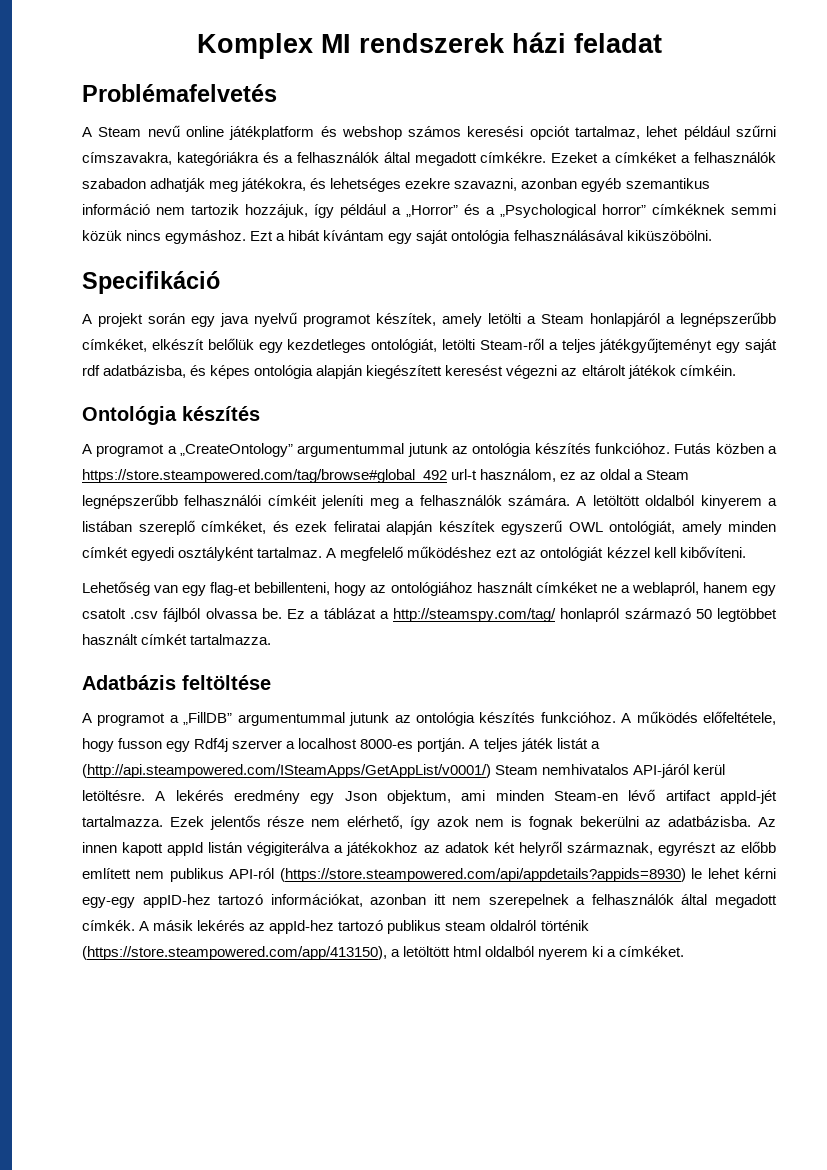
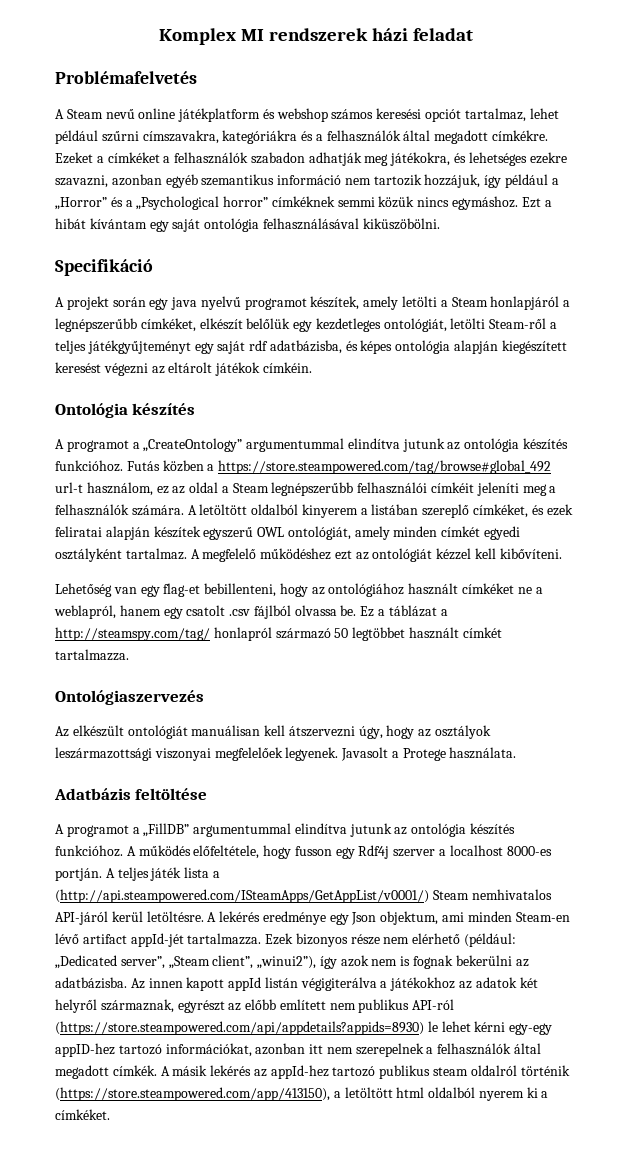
- A programot a „CreateOntology” argumentummal jutunk az ontológia készítés funkcióhoz.
+ A programot a „CreateOntology” argumentummal elindítva jutunk az ontológia készítés funkcióhoz.
+ Ontológiaszervezés
+ Az elkészült ontológiát manuálisan kell átszervezni úgy, hogy az osztályok leszármazottsági viszonyai megfelelőek legyenek. Javasolt a Protege használata.
- A programot a „FillDB” argumentummal jutunk az ontológia készítés funkcióhoz.
+ A programot a „FillDB” argumentummal elindítva jutunk az ontológia készítés funkcióhoz.
- A teljes játék listát a (http://api.steampowered.com/ISteamApps/GetAppList/v0001/) Steam nemhivatalos API-járól kerül letöltésre.
+ A teljes játék lista a (http://api.steampowered.com/ISteamApps/GetAppList/v0001/) Steam nemhivatalos API-járól kerül letöltésre.
- A lekérés eredmény egy Json objektum, ami minden Steam-en lévő artifact appId-jét tartalmazza.
+ A lekérés eredménye egy Json objektum, ami minden Steam-en lévő artifact appId-jét tartalmazza.
- Ezek jelentős része nem elérhető, így azok nem is fognak bekerülni az adatbázisba.
+ Ezek bizonyos része nem elérhető (például: „Dedicated server”, „Steam client”, „winui2”), így azok nem is fognak bekerülni az adatbázisba.

